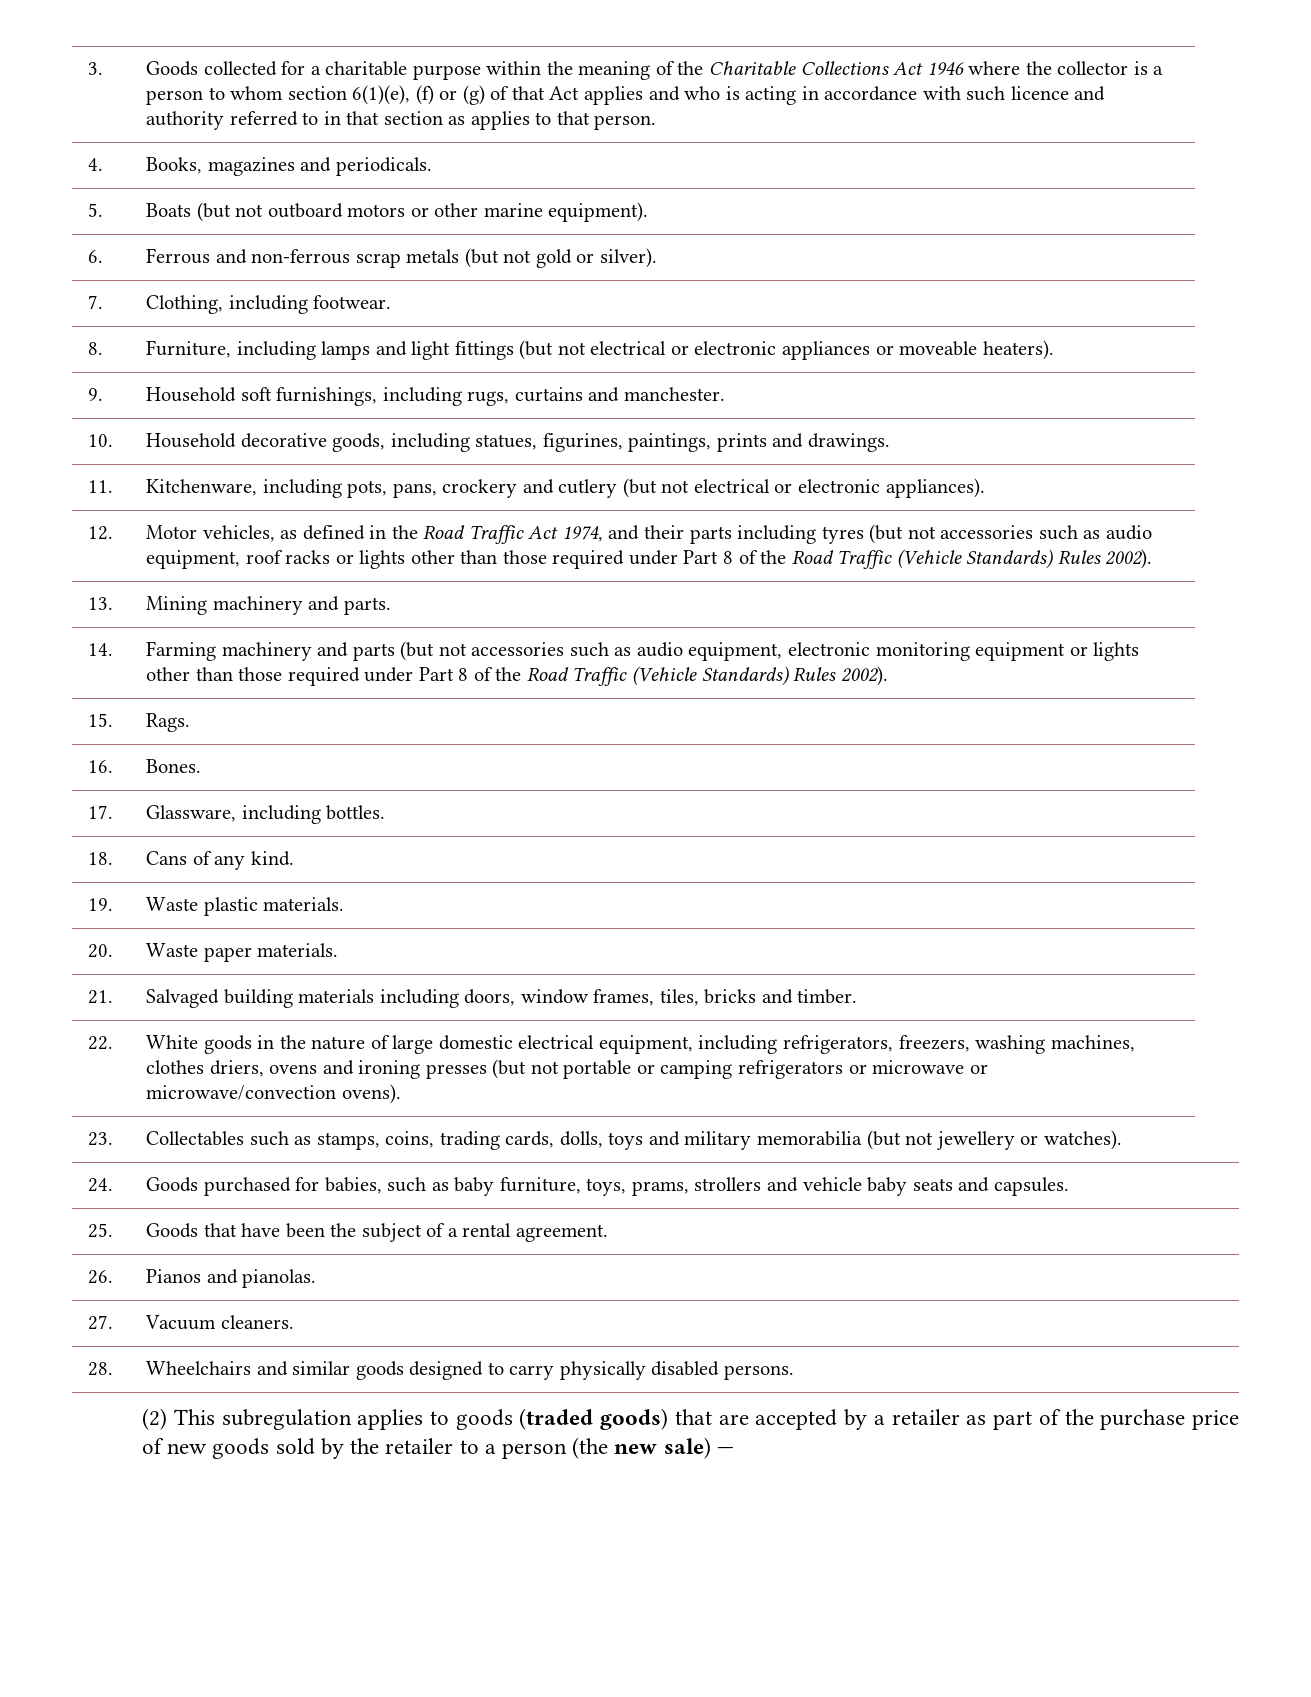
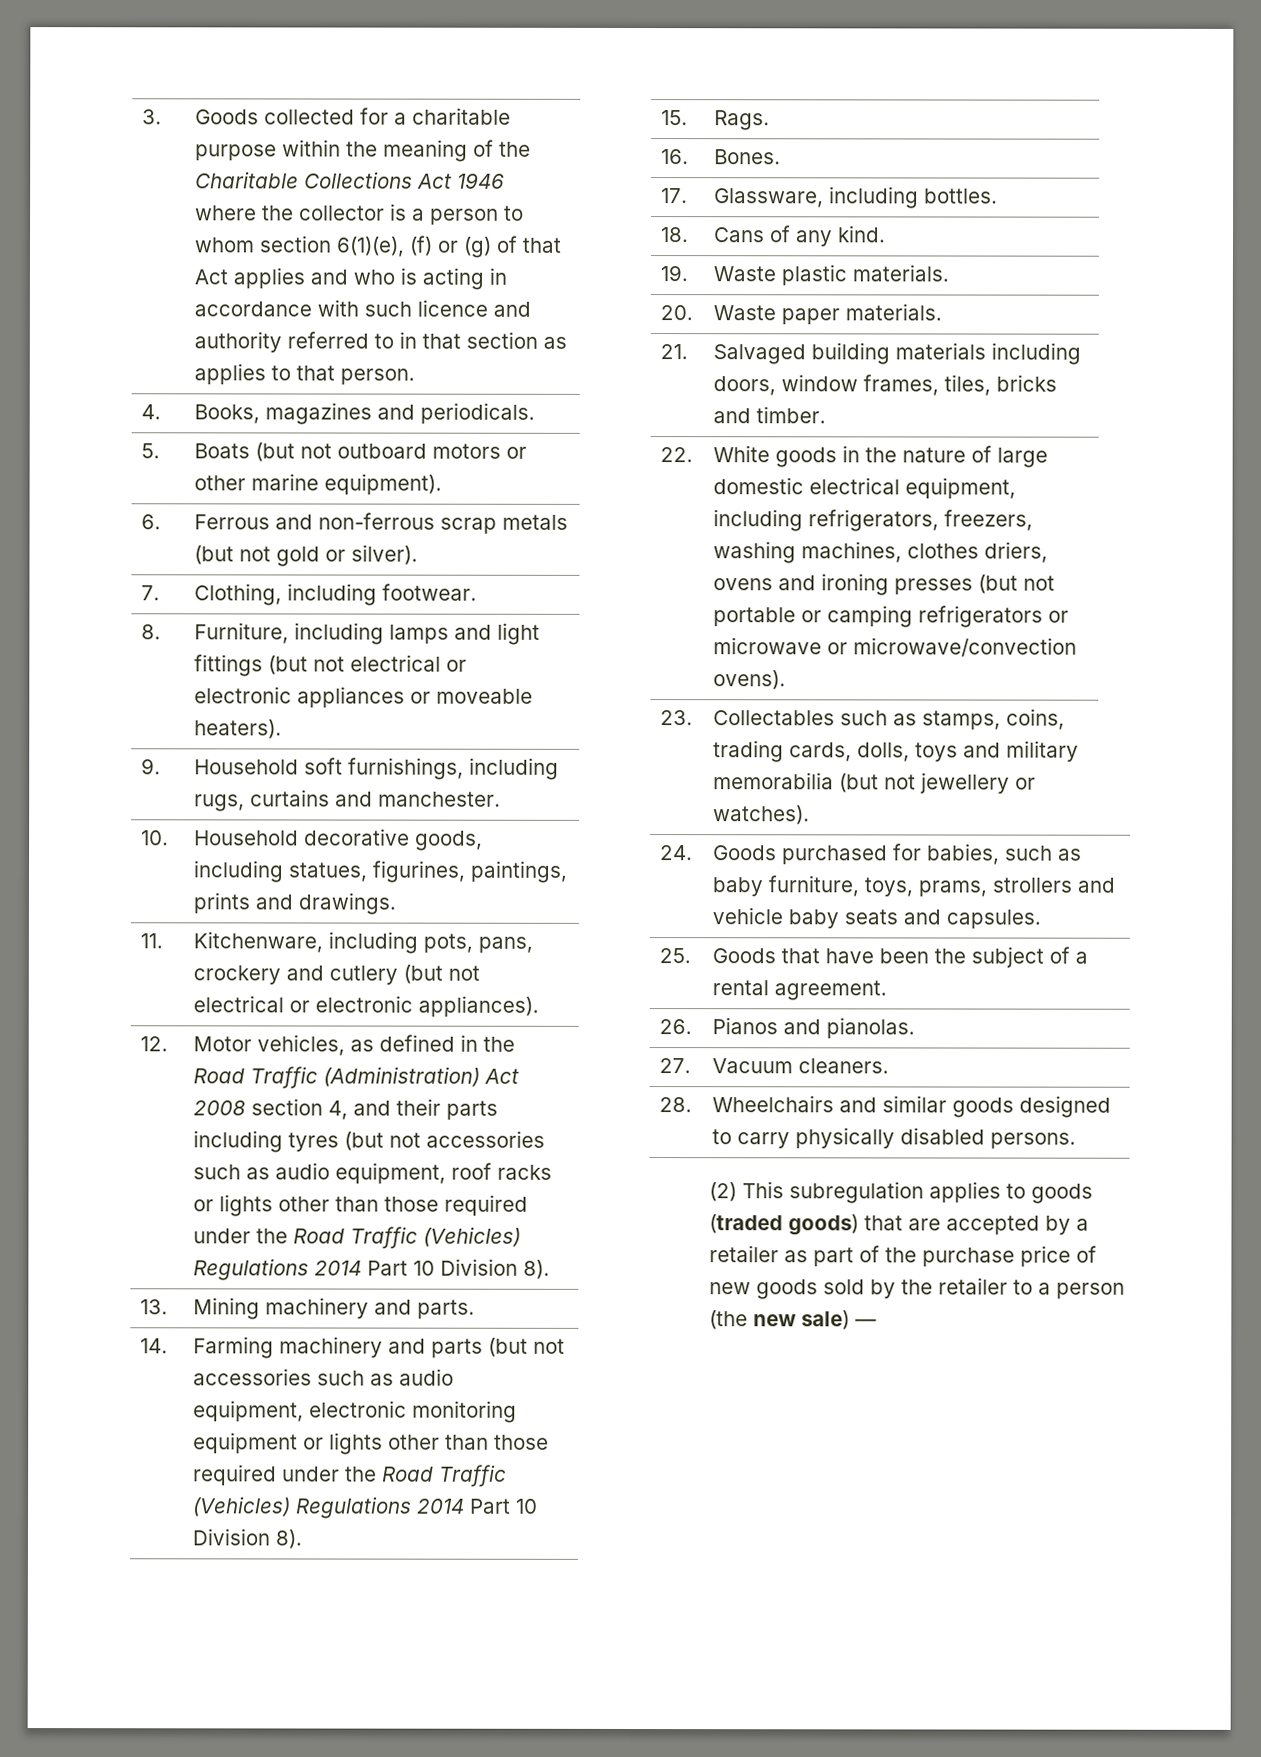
- Motor vehicles, as defined in the Road Traffic Act 1974, and their parts including tyres (but not accessories such as audio equipment, roof racks or lights other than those required under Part 8 of the Road Traffic (Vehicle Standards) Rules 2002).
+ Motor vehicles, as defined in the Road Traffic (Administration) Act 2008 section 4, and their parts including tyres (but not accessories such as audio equipment, roof racks or lights other than those required under the Road Traffic (Vehicles) Regulations 2014 Part 10 Division 8).
- 14. | Farming machinery and parts (but not accessories such as audio equipment, electronic monitoring equipment or lights other than those required under Part 8 of the Road Traffic (Vehicle Standards) Rules 2002).
+ 14. | Farming machinery and parts (but not accessories such as audio equipment, electronic monitoring equipment or lights other than those required under the Road Traffic (Vehicles) Regulations 2014 Part 10 Division 8).

